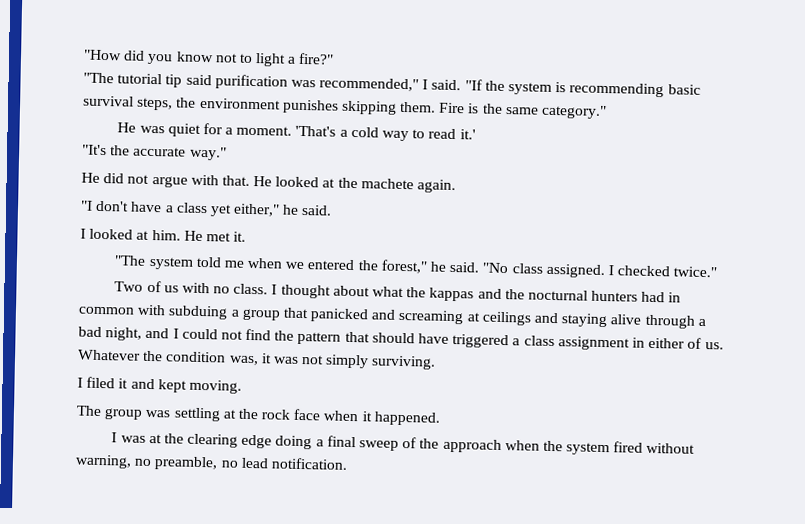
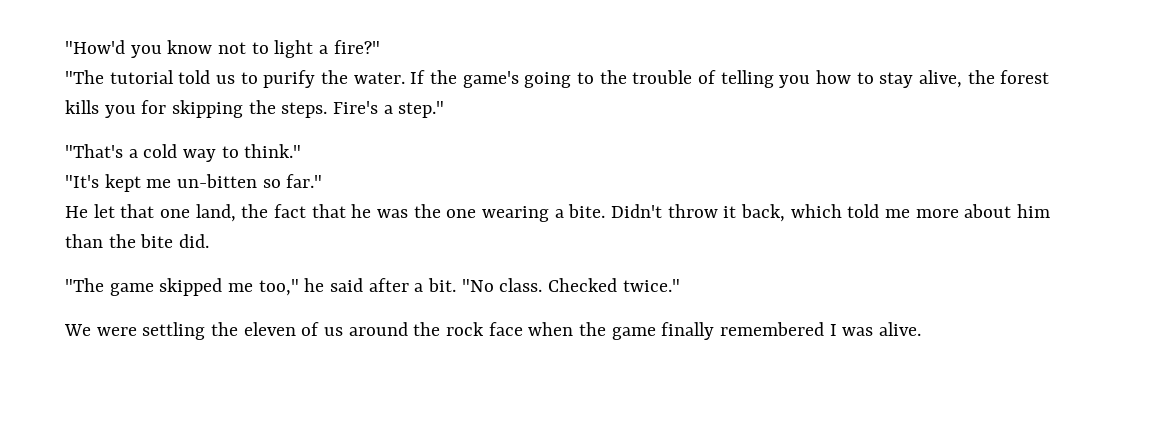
- "How did you know not to light a fire?"
+ "How'd you know not to light a fire?"
- "The tutorial tip said purification was recommended," I said. "If the system is recommending basic survival steps, the environment punishes skipping them. Fire is the same category."
- He was quiet for a moment. 'That's a cold way to read it.'
+ "The tutorial told us to purify the water. If the game's going to the trouble of telling you how to stay alive, the forest kills you for skipping the steps. Fire's a step."
+ "That's a cold way to think."
- "It's the accurate way."
- He did not argue with that. He looked at the machete again.
- "I don't have a class yet either," he said.
- I looked at him. He met it.
- "The system told me when we entered the forest," he said. "No class assigned. I checked twice."
- Two of us with no class. I thought about what the kappas and the nocturnal hunters had in common with subduing a group that panicked and screaming at ceilings and staying alive through a bad night, and I could not find the pattern that should have triggered a class assignment in either of us. Whatever the condition was, it was not simply surviving.
- I filed it and kept moving.
- The group was settling at the rock face when it happened.
- I was at the clearing edge doing a final sweep of the approach when the system fired without warning, no preamble, no lead notification.
+ "It's kept me un-bitten so far."
+ He let that one land, the fact that he was the one wearing a bite. Didn't throw it back, which told me more about him than the bite did.
+ "The game skipped me too," he said after a bit. "No class. Checked twice."
+ We were settling the eleven of us around the rock face when the game finally remembered I was alive.

